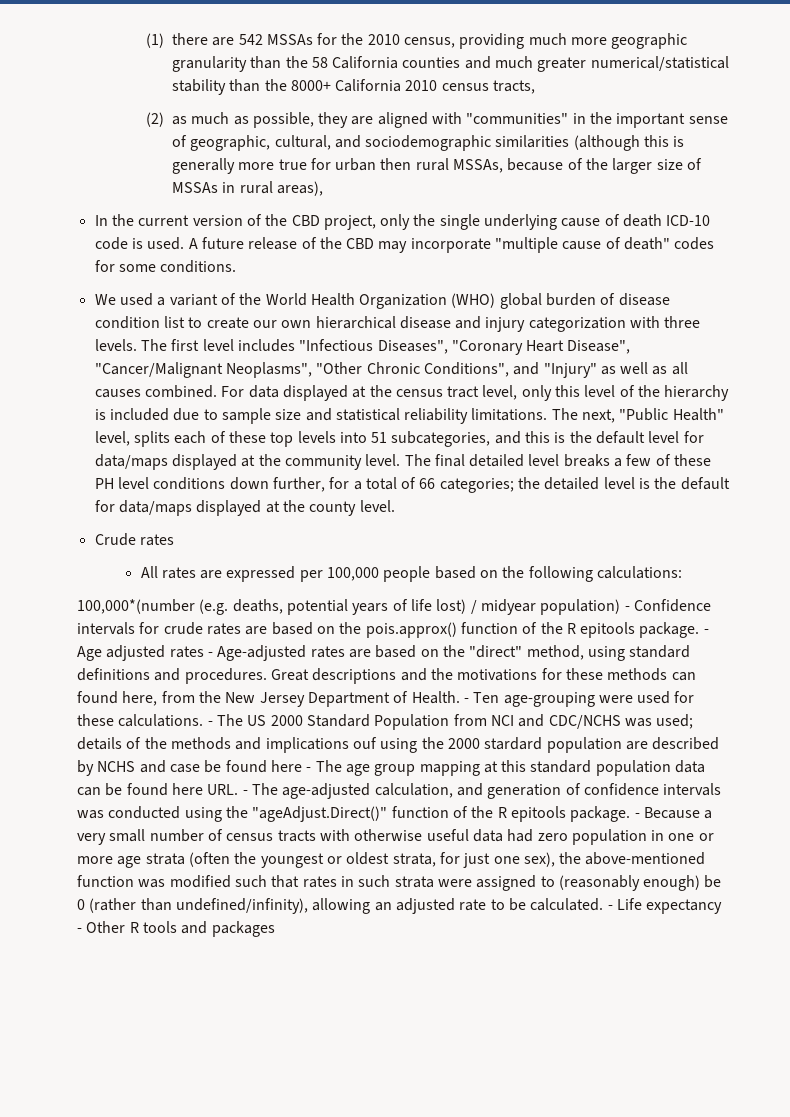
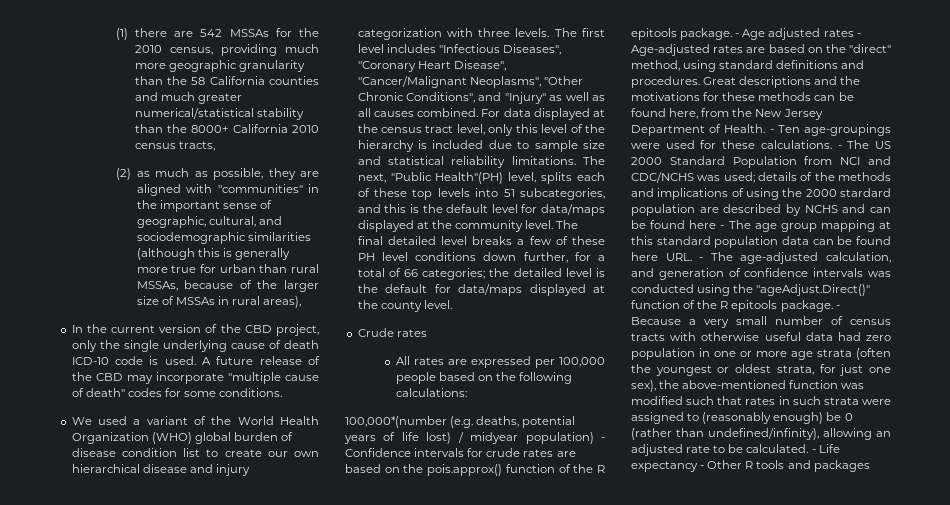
- (2) as much as possible, they are aligned with "communities" in the important sense of geographic, cultural, and sociodemographic similarities (although this is generally more true for urban then rural MSSAs, because of the larger size of MSSAs in rural areas),
+ (2) as much as possible, they are aligned with "communities" in the important sense of geographic, cultural, and sociodemographic similarities (although this is generally more true for urban than rural MSSAs, because of the larger size of MSSAs in rural areas),
- The next, "Public Health" level, splits each of these top levels into 51 subcategories, and this is the default level for data/maps displayed at the community level.
+ The next, "Public Health"(PH) level, splits each of these top levels into 51 subcategories, and this is the default level for data/maps displayed at the community level.
- Great descriptions and the motivations for these methods can found here, from the New Jersey Department of Health.
+ Great descriptions and the motivations for these methods can be found here, from the New Jersey Department of Health.
- - Ten age-grouping were used for these calculations.
+ - Ten age-groupings were used for these calculations.
- details of the methods and implications ouf using the 2000 stardard population are described by NCHS and case be found here - The age group mapping at this standard population data can be found here URL. - The age-adjusted calculation, and generation of confidence intervals was conducted using the "ageAdjust.Direct()" function of the R epitools package.
+ details of the methods and implications of using the 2000 stardard population are described by NCHS and can be found here - The age group mapping at this standard population data can be found here URL. - The age-adjusted calculation, and generation of confidence intervals was conducted using the "ageAdjust.Direct()" function of the R epitools package.

